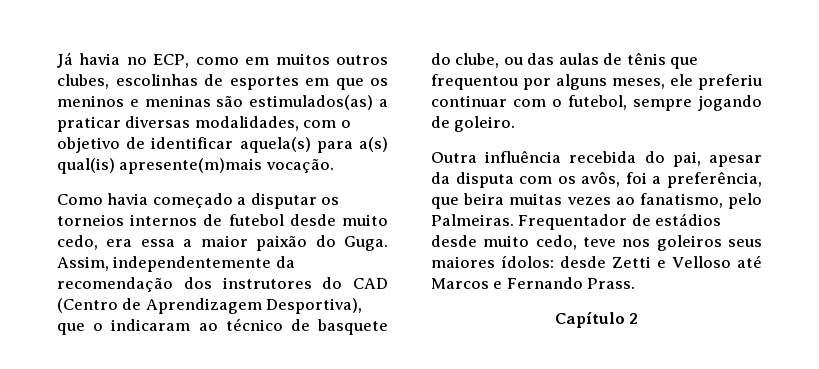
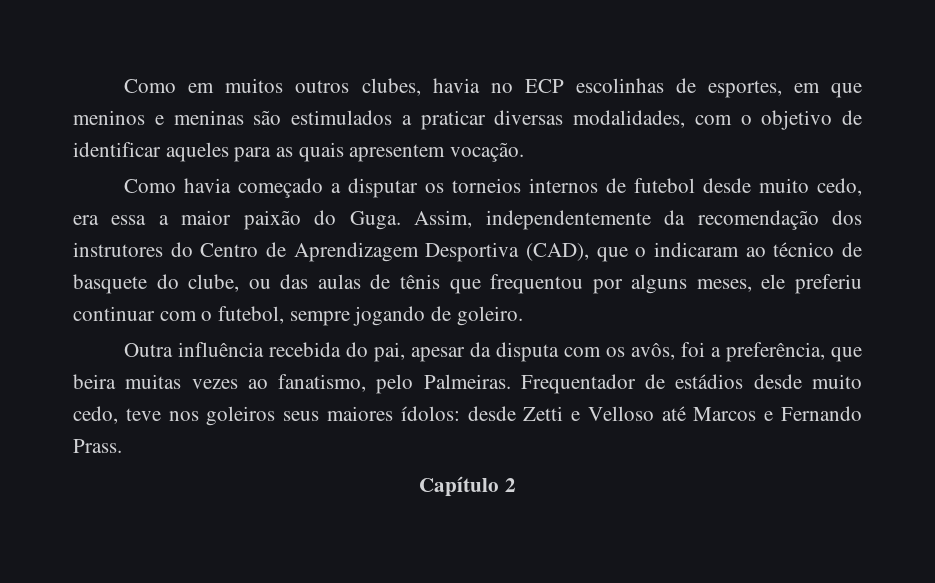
- Já havia no ECP, como em muitos outros clubes, escolinhas de esportes em que os meninos e meninas são estimulados(as) a praticar diversas modalidades, com o objetivo de identificar aquela(s) para a(s) qual(is) apresente(m)mais vocação.
+ Como em muitos outros clubes, havia no ECP escolinhas de esportes, em que meninos e meninas são estimulados a praticar diversas modalidades, com o objetivo de identificar aqueles para as quais apresentem vocação.
- Assim, independentemente da recomendação dos instrutores do CAD (Centro de Aprendizagem Desportiva), que o indicaram ao técnico de basquete do clube, ou das aulas de tênis que frequentou por alguns meses, ele preferiu continuar com o futebol, sempre jogando de goleiro.
+ Assim, independentemente da recomendação dos instrutores do Centro de Aprendizagem Desportiva (CAD), que o indicaram ao técnico de basquete do clube, ou das aulas de tênis que frequentou por alguns meses, ele preferiu continuar com o futebol, sempre jogando de goleiro.

